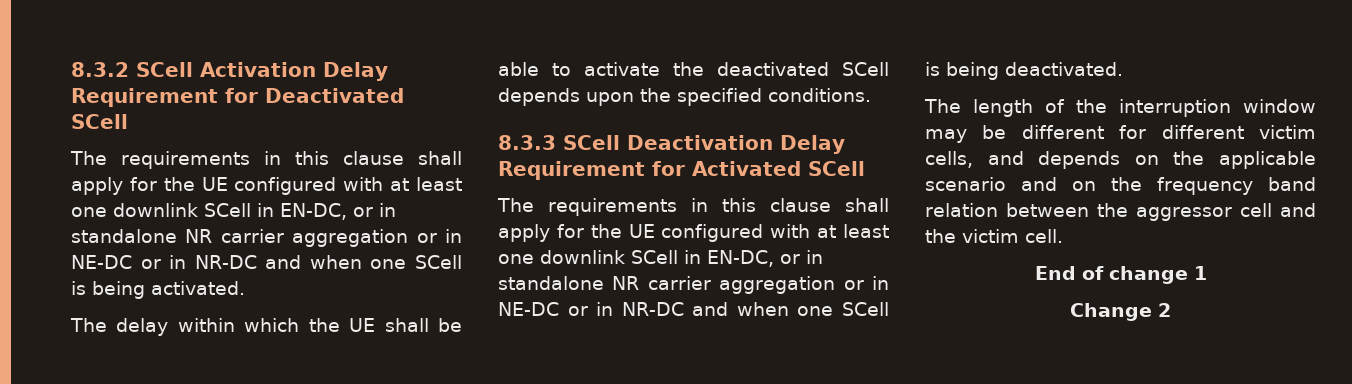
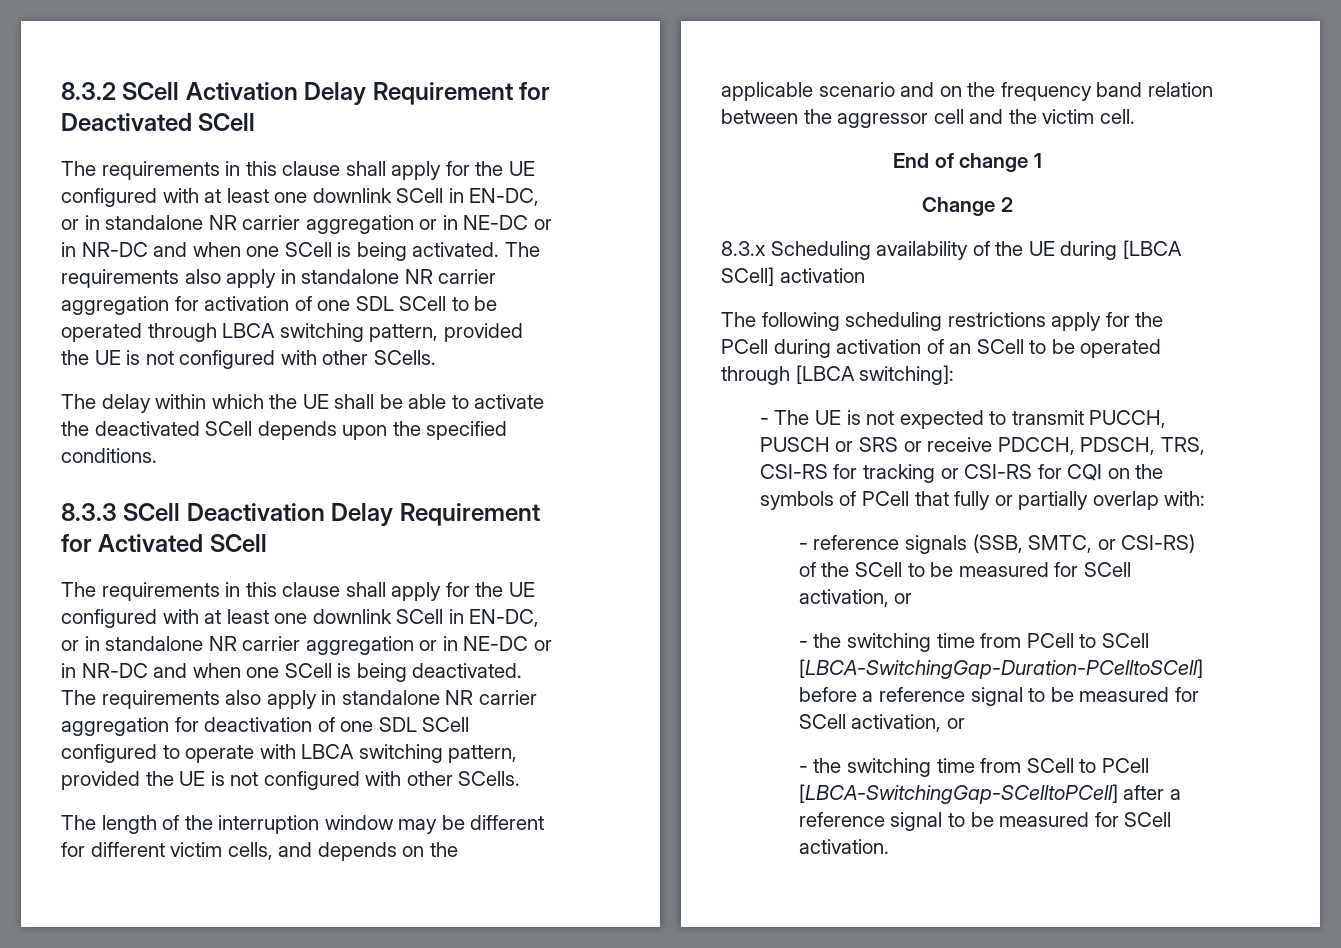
+ The requirements also apply in standalone NR carrier aggregation for activation of one SDL SCell to be operated through LBCA switching pattern, provided the UE is not configured with other SCells.
+ The requirements also apply in standalone NR carrier aggregation for deactivation of one SDL SCell configured to operate with LBCA switching pattern, provided the UE is not configured with other SCells.
+ 8.3.x Scheduling availability of the UE during [LBCA SCell] activation
+ The following scheduling restrictions apply for the PCell during activation of an SCell to be operated through [LBCA switching]:
+ - The UE is not expected to transmit PUCCH, PUSCH or SRS or receive PDCCH, PDSCH, TRS, CSI-RS for tracking or CSI-RS for CQI on the symbols of PCell that fully or partially overlap with:
+ - reference signals (SSB, SMTC, or CSI-RS) of the SCell to be measured for SCell activation, or
+ - the switching time from PCell to SCell [LBCA-SwitchingGap-Duration-PCelltoSCell] before a reference signal to be measured for SCell activation, or
+ - the switching time from SCell to PCell [LBCA-SwitchingGap-SCelltoPCell] after a reference signal to be measured for SCell activation.

